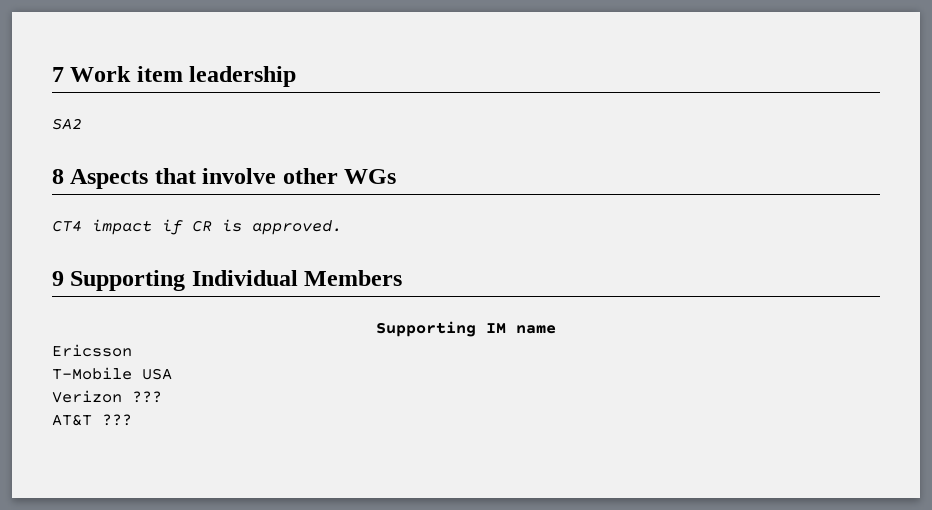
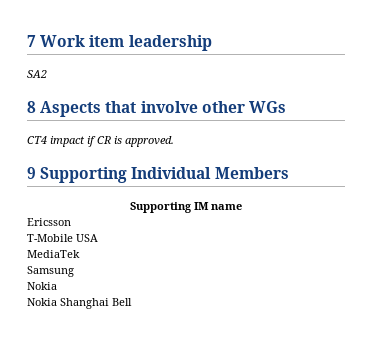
- Verizon ???
- AT&T ???
+ MediaTek
+ Samsung
+ Nokia
+ Nokia Shanghai Bell

